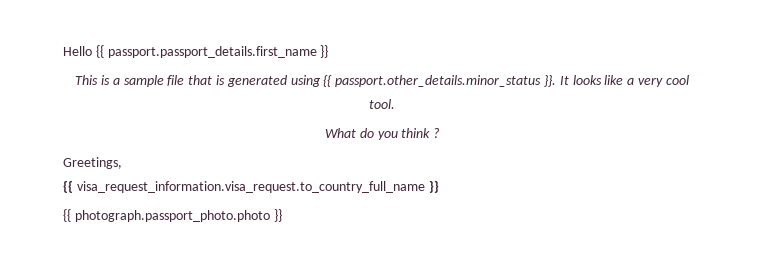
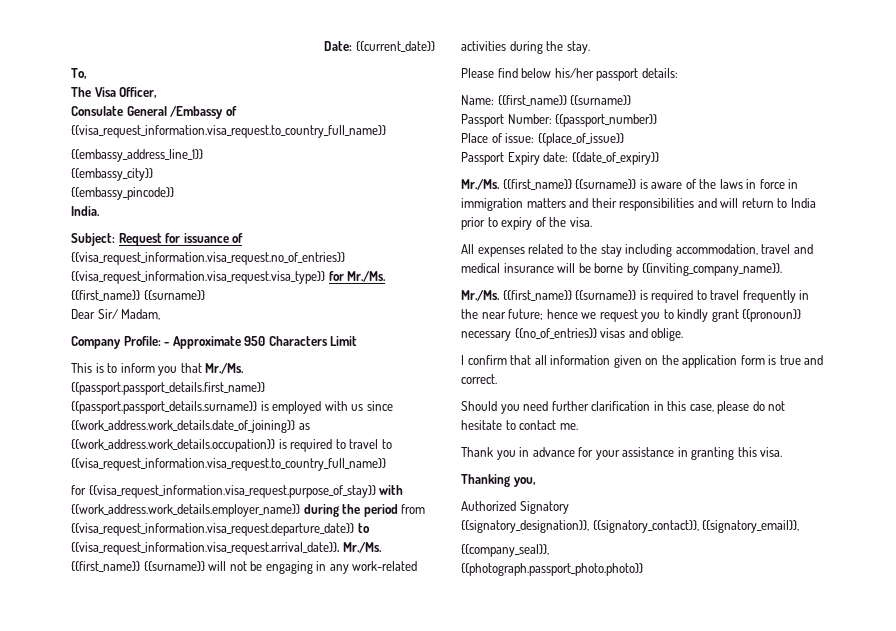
- Hello {{ passport.passport_details.first_name }}
- This is a sample file that is generated using {{ passport.other_details.minor_status }}. It looks like a very cool tool.
- What do you think ?
- Greetings,
- {{ visa_request_information.visa_request.to_country_full_name }}
- {{ photograph.passport_photo.photo }}
+ Date: {{current_date}}
+ To,
+ The Visa Officer,
+ Consulate General /Embassy of {{visa_request_information.visa_request.to_country_full_name}}
+ {{embassy_address_line_1}}
+ {{embassy_city}}
+ {{embassy_pincode}}
+ India.
+ Subject: Request for issuance of {{visa_request_information.visa_request.no_of_entries}} {{visa_request_information.visa_request.visa_type}} for Mr./Ms. {{first_name}} {{surname}}
+ Dear Sir/ Madam,
+ Company Profile: - Approximate 950 Characters Limit
+ This is to inform you that Mr./Ms. {{passport.passport_details.first_name}} {{passport.passport_details.surname}} is employed with us since {{work_address.work_details.date_of_joining}} as {{work_address.work_details.occupation}} is required to travel to {{visa_request_information.visa_request.to_country_full_name}}
+ for {{visa_request_information.visa_request.purpose_of_stay}} with {{work_address.work_details.employer_name}} during the period from {{visa_request_information.visa_request.departure_date}} to {{visa_request_information.visa_request.arrival_date}}. Mr./Ms. {{first_name}} {{surname}} will not be engaging in any work-related activities during the stay.
+ Please find below his/her passport details:
+ Name: {{first_name}} {{surname}}
+ Passport Number: {{passport_number}}
+ Place of issue: {{place_of_issue}}
+ Passport Expiry date: {{date_of_expiry}}
+ Mr./Ms. {{first_name}} {{surname}} is aware of the laws in force in immigration matters and their responsibilities and will return to India prior to expiry of the visa.
+ All expenses related to the stay including accommodation, travel and medical insurance will be borne by {{inviting_company_name}}.
+ Mr./Ms. {{first_name}} {{surname}} is required to travel frequently in the near future; hence we request you to kindly grant {{pronoun}} necessary {{no_of_entries}} visas and oblige.
+ I confirm that all information given on the application form is true and correct.
+ Should you need further clarification in this case, please do not hesitate to contact me.
+ Thank you in advance for your assistance in granting this visa.
+ Thanking you,
+ Authorized Signatory
+ {{signatory_designation}}, {{signatory_contact}}, {{signatory_email}},
+ {{company_seal}},
+ {{photograph.passport_photo.photo}}

